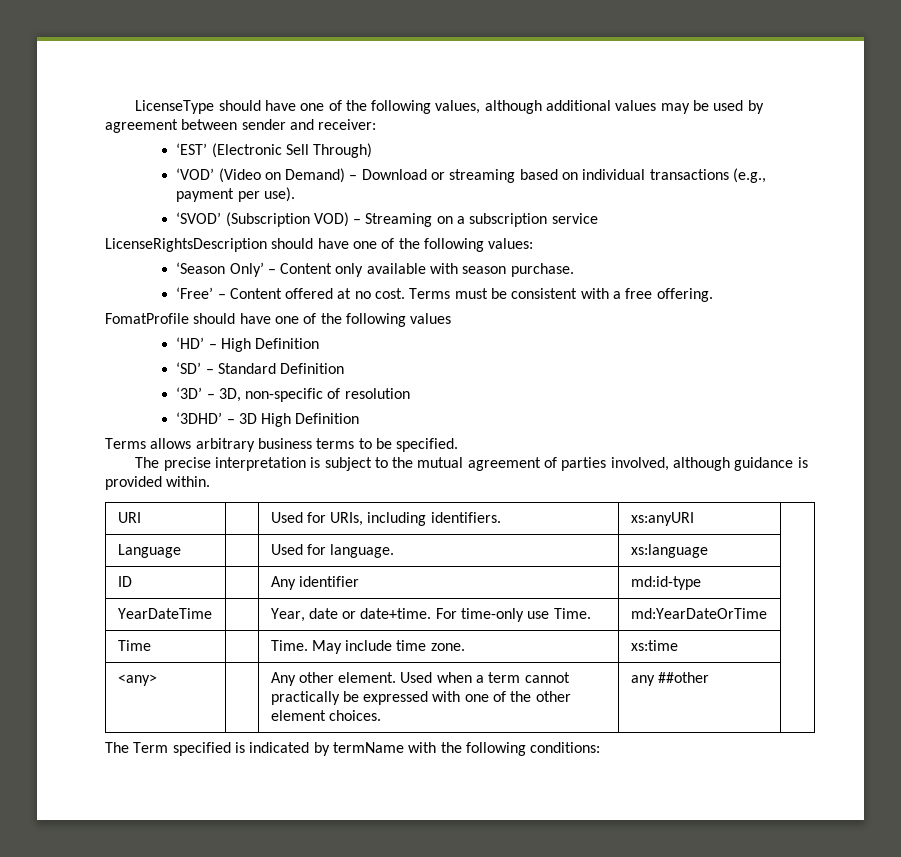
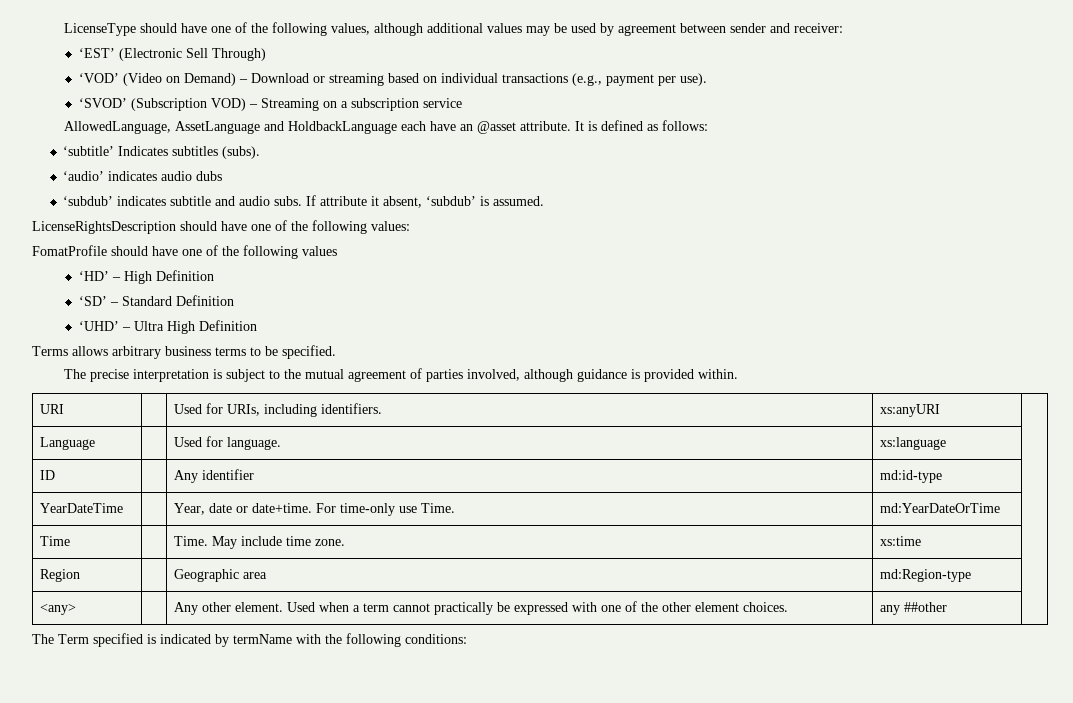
+ AllowedLanguage, AssetLanguage and HoldbackLanguage each have an @asset attribute. It is defined as follows:
+ ‘subtitle’ Indicates subtitles (subs).
+ ‘audio’ indicates audio dubs
+ ‘subdub’ indicates subtitle and audio subs. If attribute it absent, ‘subdub’ is assumed.
- ‘Season Only’ – Content only available with season purchase.
- ‘Free’ – Content offered at no cost. Terms must be consistent with a free offering.
- ‘3D’ – 3D, non-specific of resolution
- ‘3DHD’ – 3D High Definition
+ ‘UHD’ – Ultra High Definition
+ Region | | Geographic area | md:Region-type |

